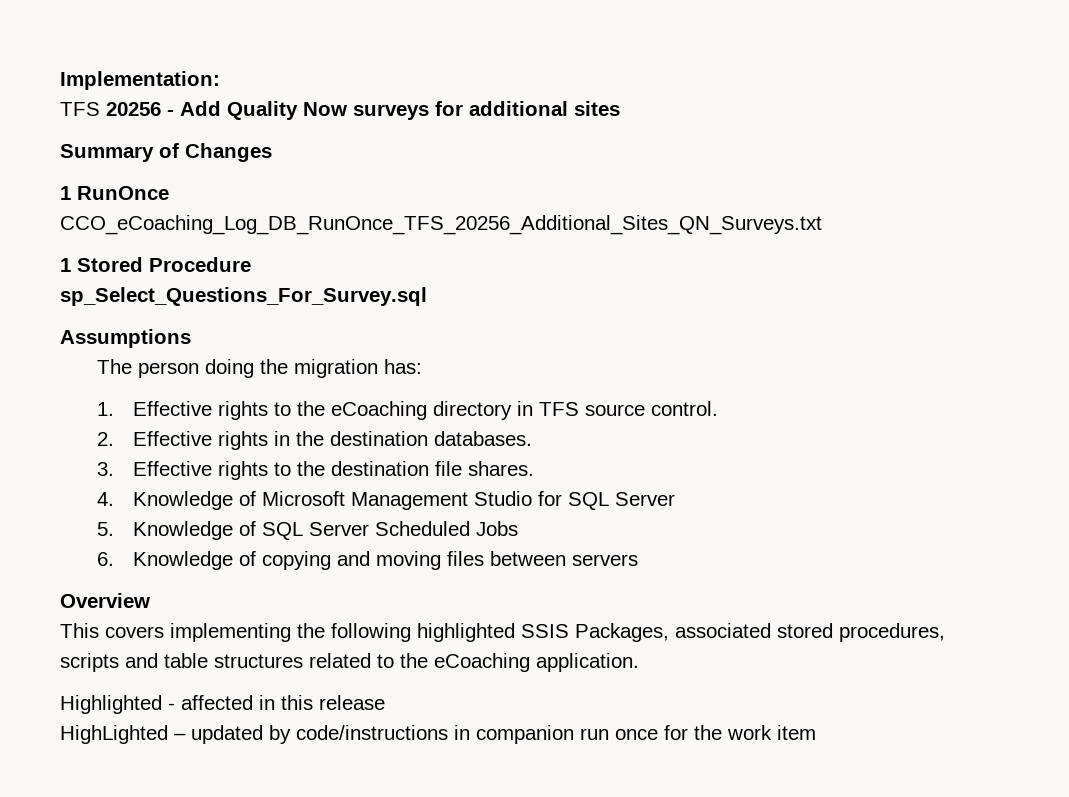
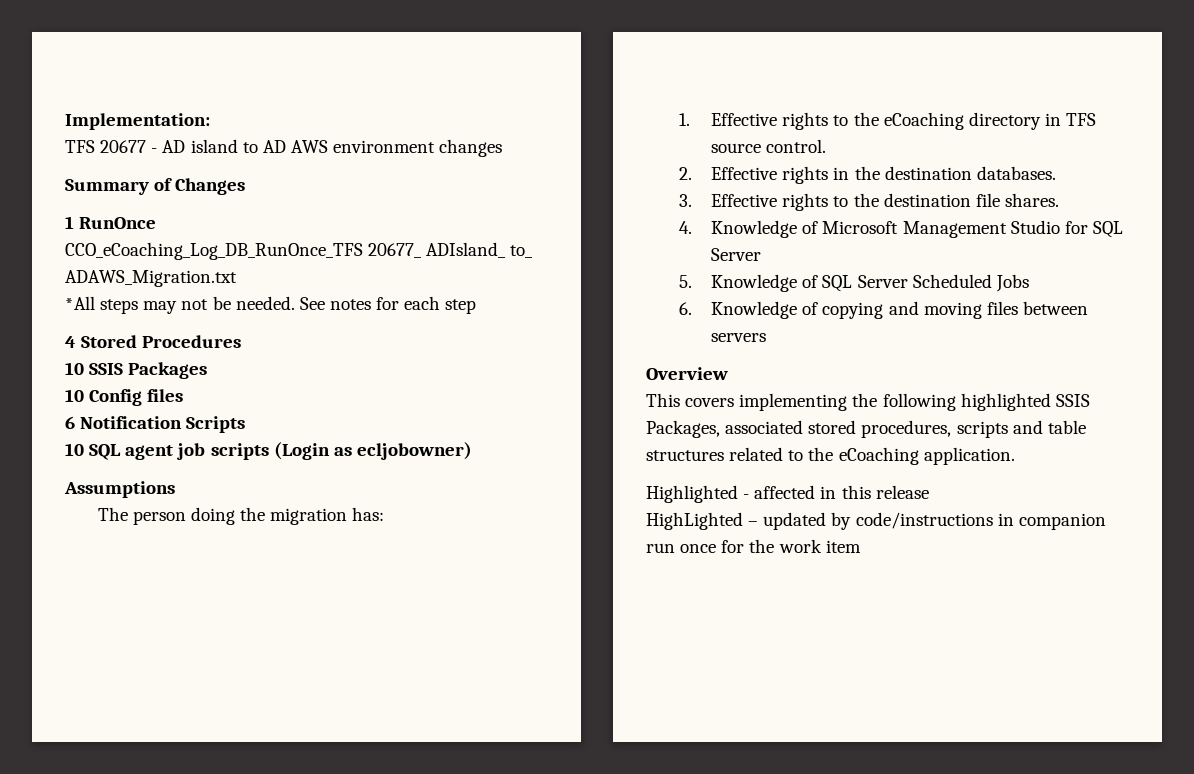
- TFS 20256 - Add Quality Now surveys for additional sites
+ TFS 20677 - AD island to AD AWS environment changes
- CCO_eCoaching_Log_DB_RunOnce_TFS_20256_Additional_Sites_QN_Surveys.txt
- 1 Stored Procedure
- sp_Select_Questions_For_Survey.sql
+ CCO_eCoaching_Log_DB_RunOnce_TFS 20677_ ADIsland_ to_ ADAWS_Migration.txt
+ *All steps may not be needed. See notes for each step
+ 4 Stored Procedures
+ 10 SSIS Packages
+ 10 Config files
+ 6 Notification Scripts
+ 10 SQL agent job scripts (Login as ecljobowner)

